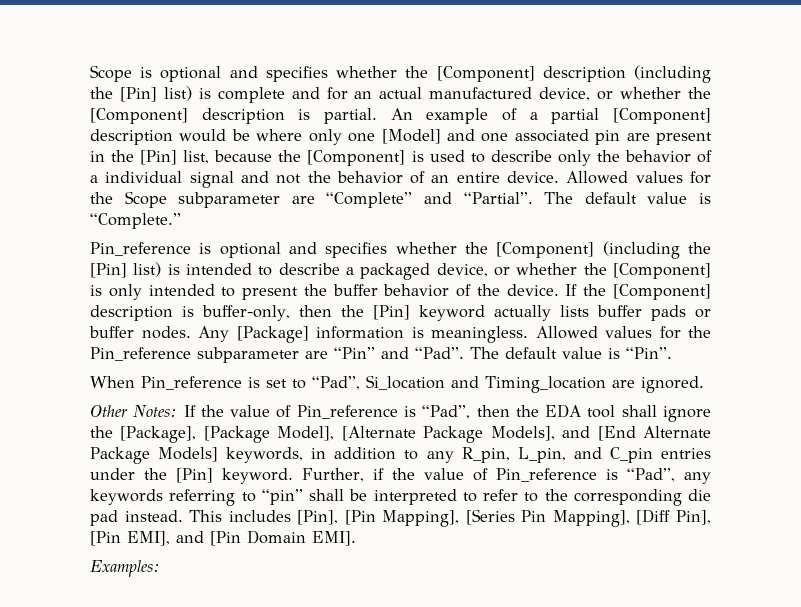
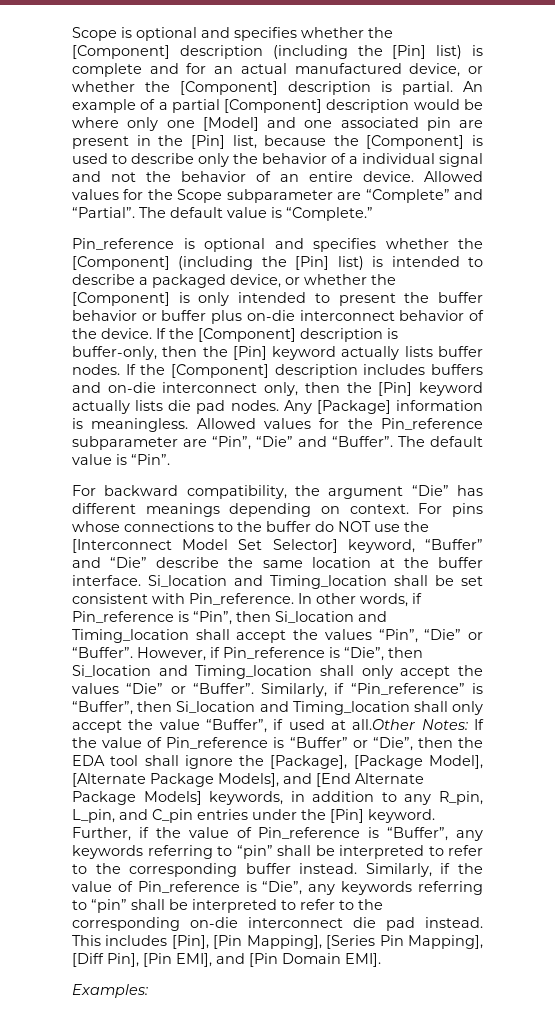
- Pin_reference is optional and specifies whether the [Component] (including the [Pin] list) is intended to describe a packaged device, or whether the [Component] is only intended to present the buffer behavior of the device.
+ Pin_reference is optional and specifies whether the [Component] (including the [Pin] list) is intended to describe a packaged device, or whether the [Component] is only intended to present the buffer behavior or buffer plus on-die interconnect behavior of the device.
- If the [Component] description is buffer-only, then the [Pin] keyword actually lists buffer pads or buffer nodes.
+ If the [Component] description is buffer-only, then the [Pin] keyword actually lists buffer nodes. If the [Component] description includes buffers and on-die interconnect only, then the [Pin] keyword actually lists die pad nodes.
- Allowed values for the Pin_reference subparameter are “Pin” and “Pad”.
+ Allowed values for the Pin_reference subparameter are “Pin”, “Die” and “Buffer”.
- When Pin_reference is set to “Pad”, Si_location and Timing_location are ignored.
- Other Notes: If the value of Pin_reference is “Pad”, then the EDA tool shall ignore the [Package], [Package Model], [Alternate Package Models], and [End Alternate Package Models] keywords, in addition to any R_pin, L_pin, and C_pin entries under the [Pin] keyword.
+ For backward compatibility, the argument “Die” has different meanings depending on context. For pins whose connections to the buffer do NOT use the [Interconnect Model Set Selector] keyword, “Buffer” and “Die” describe the same location at the buffer interface. Si_location and Timing_location shall be set consistent with Pin_reference. In other words, if Pin_reference is “Pin”, then Si_location and Timing_location shall accept the values “Pin”, “Die” or “Buffer”. However, if Pin_reference is “Die”, then Si_location and Timing_location shall only accept the values “Die” or “Buffer”. Similarly, if “Pin_reference” is “Buffer”, then Si_location and Timing_location shall only accept the value “Buffer”, if used at all.Other Notes: If the value of Pin_reference is “Buffer” or “Die”, then the EDA tool shall ignore the [Package], [Package Model], [Alternate Package Models], and [End Alternate Package Models] keywords, in addition to any R_pin, L_pin, and C_pin entries under the [Pin] keyword.
- Further, if the value of Pin_reference is “Pad”, any keywords referring to “pin” shall be interpreted to refer to the corresponding die pad instead.
+ Further, if the value of Pin_reference is “Buffer”, any keywords referring to “pin” shall be interpreted to refer to the corresponding buffer instead. Similarly, if the value of Pin_reference is “Die”, any keywords referring to “pin” shall be interpreted to refer to the corresponding on-die interconnect die pad instead.

